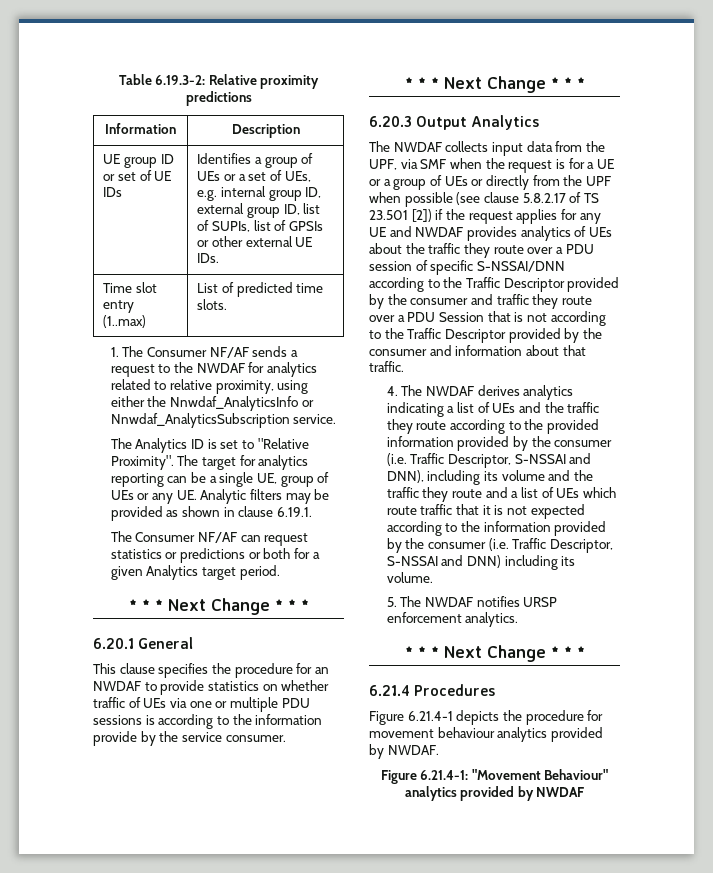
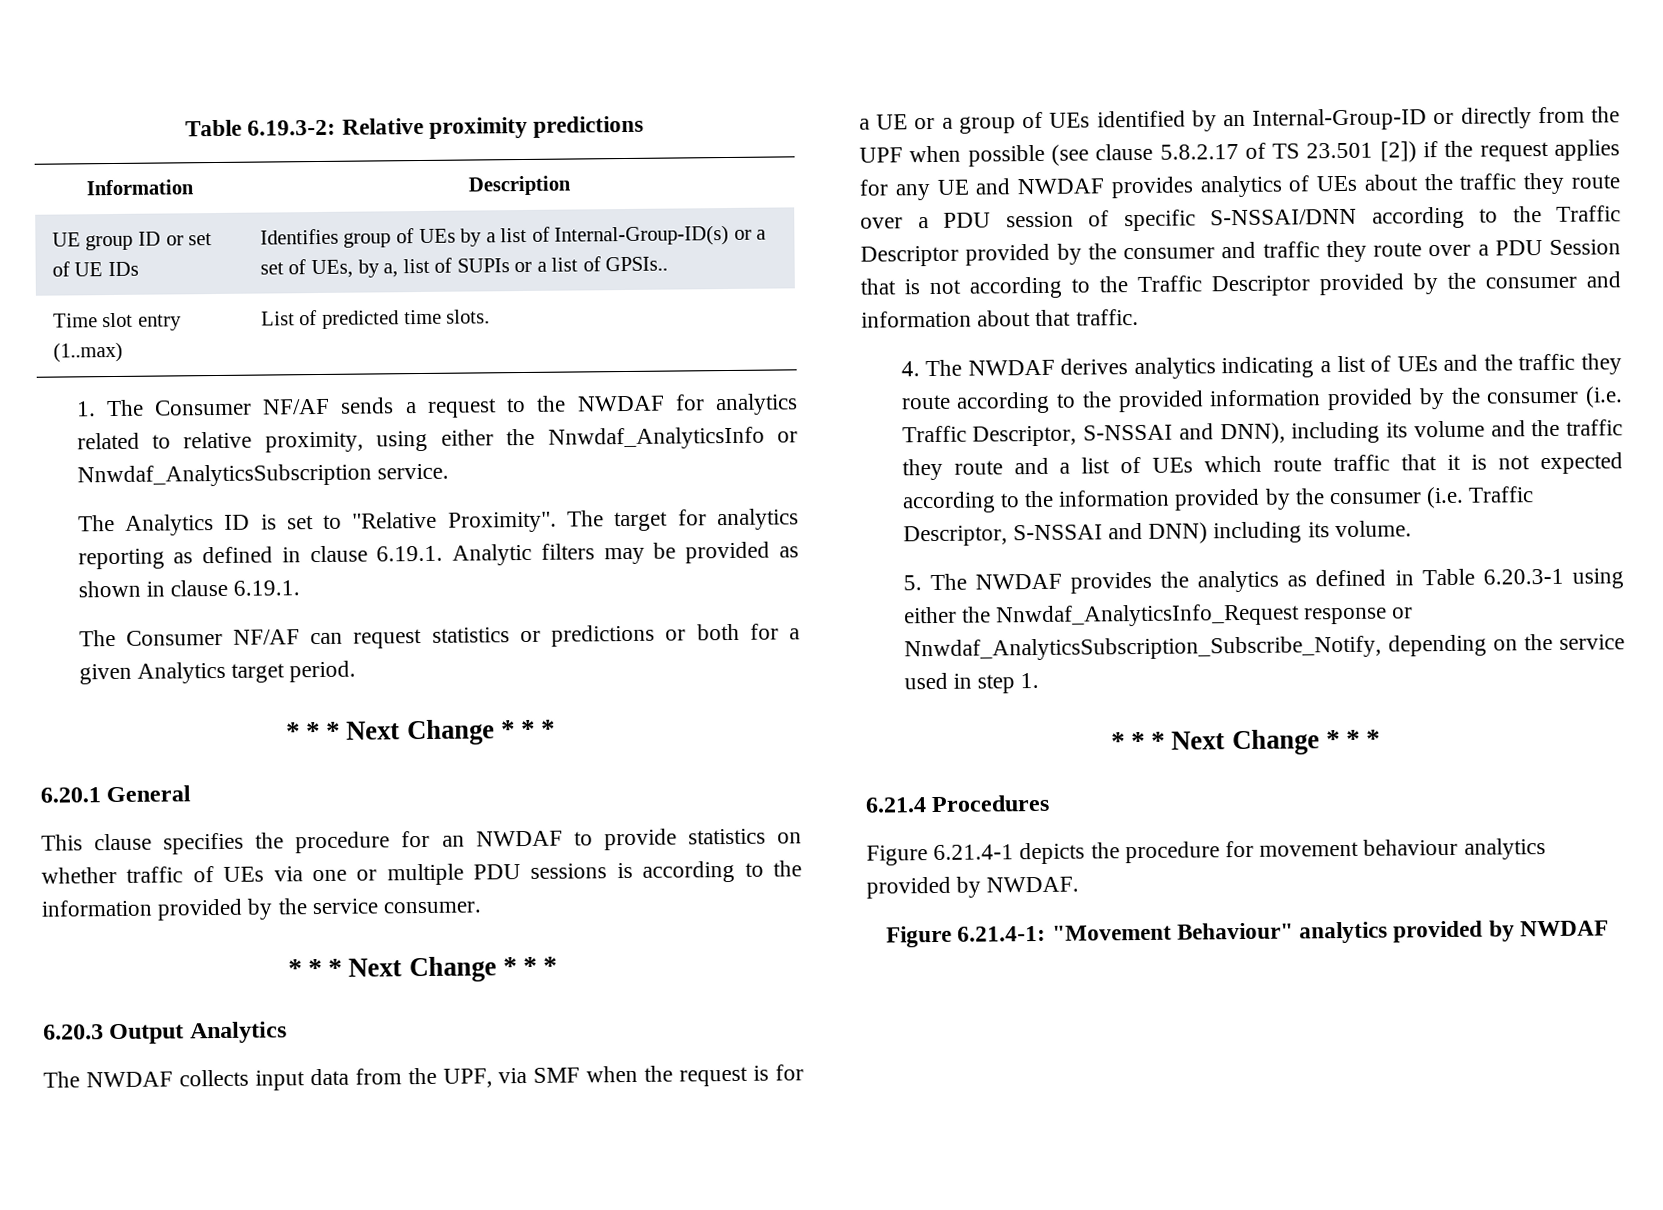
- UE group ID or set of UE IDs | Identifies a group of UEs or a set of UEs, e.g. internal group ID, external group ID, list of SUPIs, list of GPSIs or other external UE IDs.
+ UE group ID or set of UE IDs | Identifies group of UEs by a list of Internal-Group-ID(s) or a set of UEs, by a, list of SUPIs or a list of GPSIs..
- The target for analytics reporting can be a single UE, group of UEs or any UE. Analytic filters may be provided as shown in clause 6.19.1.
+ The target for analytics reporting as defined in clause 6.19.1. Analytic filters may be provided as shown in clause 6.19.1.
- This clause specifies the procedure for an NWDAF to provide statistics on whether traffic of UEs via one or multiple PDU sessions is according to the information provide by the service consumer.
+ This clause specifies the procedure for an NWDAF to provide statistics on whether traffic of UEs via one or multiple PDU sessions is according to the information provided by the service consumer.
- The NWDAF collects input data from the UPF, via SMF when the request is for a UE or a group of UEs or directly from the UPF when possible (see clause 5.8.2.17 of TS 23.501 [2]) if the request applies for any UE and NWDAF provides analytics of UEs about the traffic they route over a PDU session of specific S-NSSAI/DNN according to the Traffic Descriptor provided by the consumer and traffic they route over a PDU Session that is not according to the Traffic Descriptor provided by the consumer and information about that traffic.
+ The NWDAF collects input data from the UPF, via SMF when the request is for a UE or a group of UEs identified by an Internal-Group-ID or directly from the UPF when possible (see clause 5.8.2.17 of TS 23.501 [2]) if the request applies for any UE and NWDAF provides analytics of UEs about the traffic they route over a PDU session of specific S-NSSAI/DNN according to the Traffic Descriptor provided by the consumer and traffic they route over a PDU Session that is not according to the Traffic Descriptor provided by the consumer and information about that traffic.
- 5. The NWDAF notifies URSP enforcement analytics.
+ 5. The NWDAF provides the analytics as defined in Table 6.20.3-1 using either the Nnwdaf_AnalyticsInfo_Request response or Nnwdaf_AnalyticsSubscription_Subscribe_Notify, depending on the service used in step 1.

